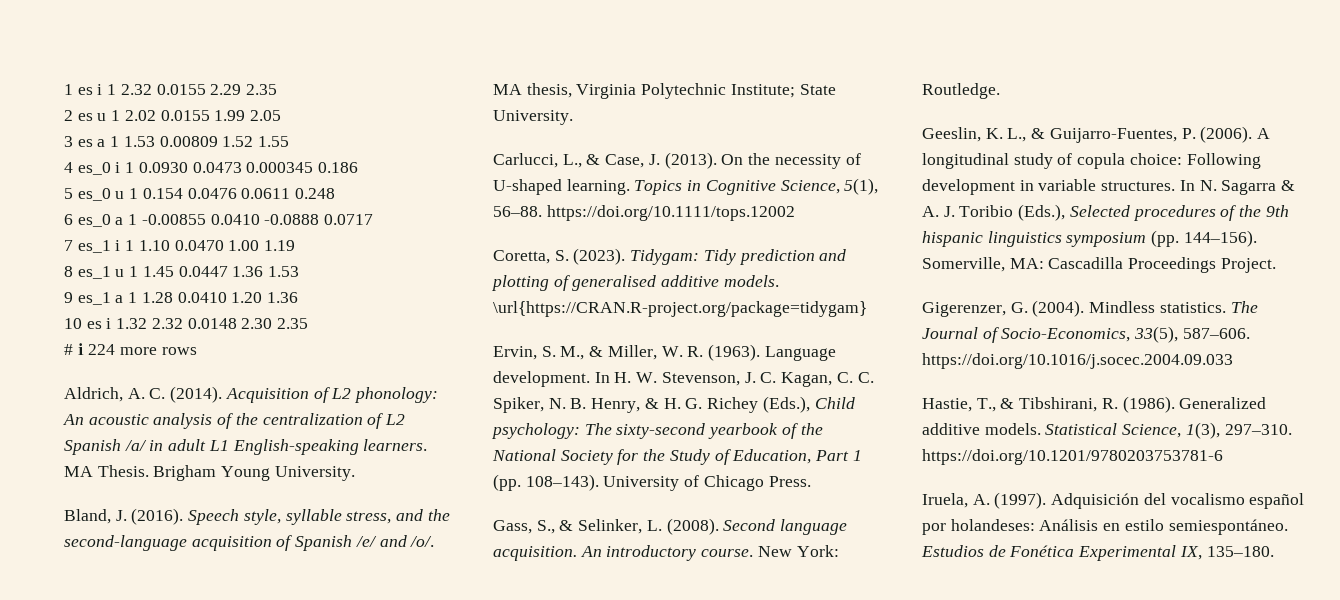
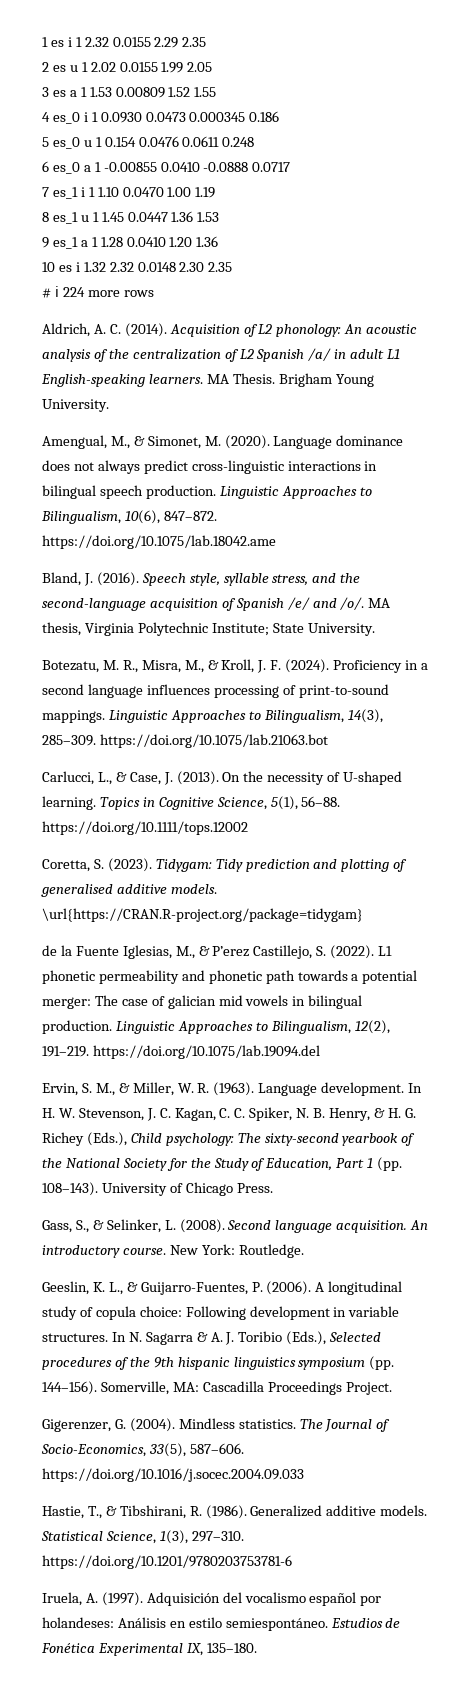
+ Amengual, M., & Simonet, M. (2020). Language dominance does not always predict cross-linguistic interactions in bilingual speech production. Linguistic Approaches to Bilingualism, 10(6), 847–872. https://doi.org/10.1075/lab.18042.ame
+ Botezatu, M. R., Misra, M., & Kroll, J. F. (2024). Proficiency in a second language influences processing of print-to-sound mappings. Linguistic Approaches to Bilingualism, 14(3), 285–309. https://doi.org/10.1075/lab.21063.bot
+ de la Fuente Iglesias, M., & P’erez Castillejo, S. (2022). L1 phonetic permeability and phonetic path towards a potential merger: The case of galician mid vowels in bilingual production. Linguistic Approaches to Bilingualism, 12(2), 191–219. https://doi.org/10.1075/lab.19094.del

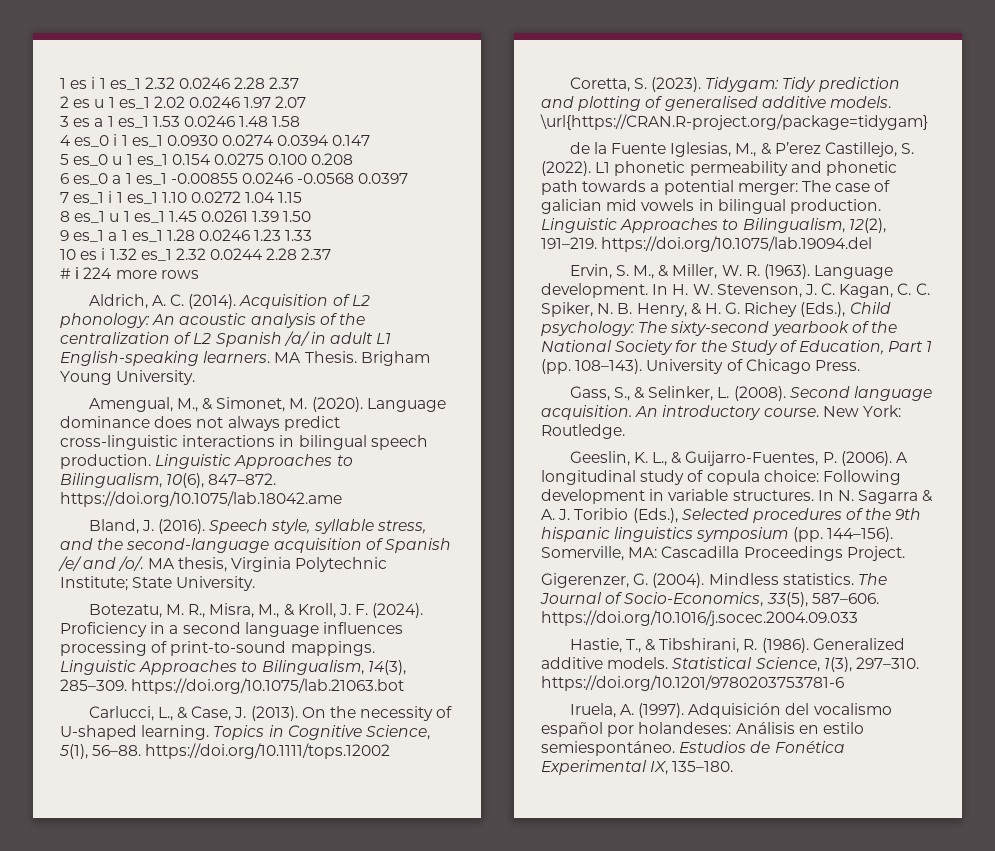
- 1 es i 1 2.32 0.0155 2.29 2.35
+ 1 es i 1 es_1 2.32 0.0246 2.28 2.37
- 2 es u 1 2.02 0.0155 1.99 2.05
+ 2 es u 1 es_1 2.02 0.0246 1.97 2.07
- 3 es a 1 1.53 0.00809 1.52 1.55
+ 3 es a 1 es_1 1.53 0.0246 1.48 1.58
- 4 es_0 i 1 0.0930 0.0473 0.000345 0.186
+ 4 es_0 i 1 es_1 0.0930 0.0274 0.0394 0.147
- 5 es_0 u 1 0.154 0.0476 0.0611 0.248
+ 5 es_0 u 1 es_1 0.154 0.0275 0.100 0.208
- 6 es_0 a 1 -0.00855 0.0410 -0.0888 0.0717
+ 6 es_0 a 1 es_1 -0.00855 0.0246 -0.0568 0.0397
- 7 es_1 i 1 1.10 0.0470 1.00 1.19
+ 7 es_1 i 1 es_1 1.10 0.0272 1.04 1.15
- 8 es_1 u 1 1.45 0.0447 1.36 1.53
+ 8 es_1 u 1 es_1 1.45 0.0261 1.39 1.50
- 9 es_1 a 1 1.28 0.0410 1.20 1.36
+ 9 es_1 a 1 es_1 1.28 0.0246 1.23 1.33
- 10 es i 1.32 2.32 0.0148 2.30 2.35
+ 10 es i 1.32 es_1 2.32 0.0244 2.28 2.37

